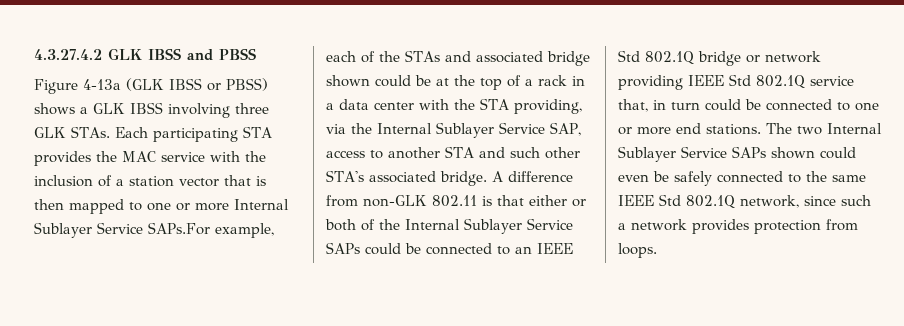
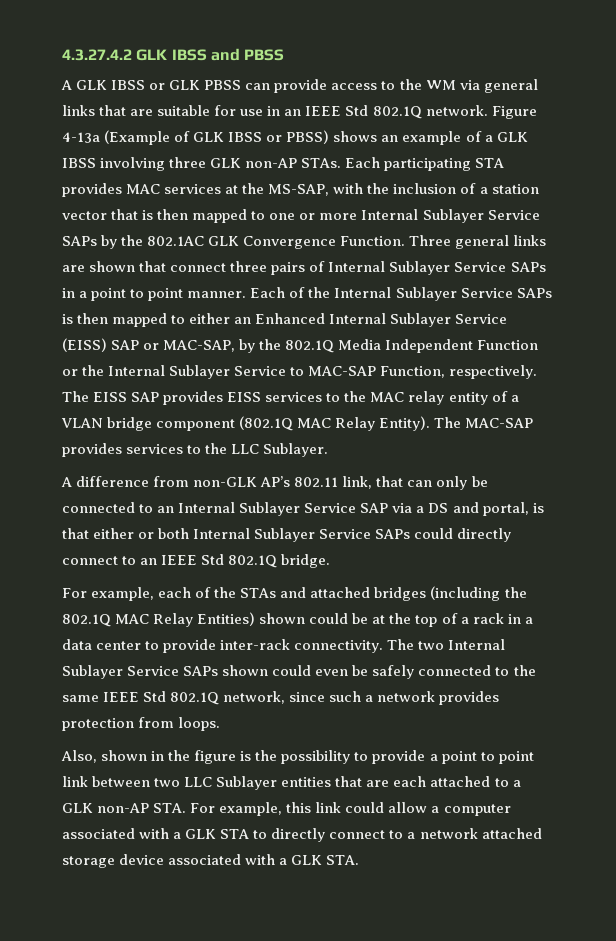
- Figure 4-13a (GLK IBSS or PBSS) shows a GLK IBSS involving three GLK STAs.
+ A GLK IBSS or GLK PBSS can provide access to the WM via general links that are suitable for use in an IEEE Std 802.1Q network. Figure 4-13a (Example of GLK IBSS or PBSS) shows an example of a GLK IBSS involving three GLK non-AP STAs.
- Each participating STA provides the MAC service with the inclusion of a station vector that is then mapped to one or more Internal Sublayer Service SAPs.For example, each of the STAs and associated bridge shown could be at the top of a rack in a data center with the STA providing, via the Internal Sublayer Service SAP, access to another STA and such other STA's associated bridge. A difference from non-GLK 802.11 is that either or both of the Internal Sublayer Service SAPs could be connected to an IEEE Std 802.1Q bridge or network providing IEEE Std 802.1Q service that, in turn could be connected to one or more end stations.
+ Each participating STA provides MAC services at the MS-SAP, with the inclusion of a station vector that is then mapped to one or more Internal Sublayer Service SAPs by the 802.1AC GLK Convergence Function. Three general links are shown that connect three pairs of Internal Sublayer Service SAPs in a point to point manner. Each of the Internal Sublayer Service SAPs is then mapped to either an Enhanced Internal Sublayer Service (EISS) SAP or MAC-SAP, by the 802.1Q Media Independent Function or the Internal Sublayer Service to MAC-SAP Function, respectively. The EISS SAP provides EISS services to the MAC relay entity of a VLAN bridge component (802.1Q MAC Relay Entity). The MAC-SAP provides services to the LLC Sublayer.
+ A difference from non-GLK AP’s 802.11 link, that can only be connected to an Internal Sublayer Service SAP via a DS and portal, is that either or both Internal Sublayer Service SAPs could directly connect to an IEEE Std 802.1Q bridge.
+ For example, each of the STAs and attached bridges (including the 802.1Q MAC Relay Entities) shown could be at the top of a rack in a data center to provide inter-rack connectivity.
+ Also, shown in the figure is the possibility to provide a point to point link between two LLC Sublayer entities that are each attached to a GLK non-AP STA. For example, this link could allow a computer associated with a GLK STA to directly connect to a network attached storage device associated with a GLK STA.

